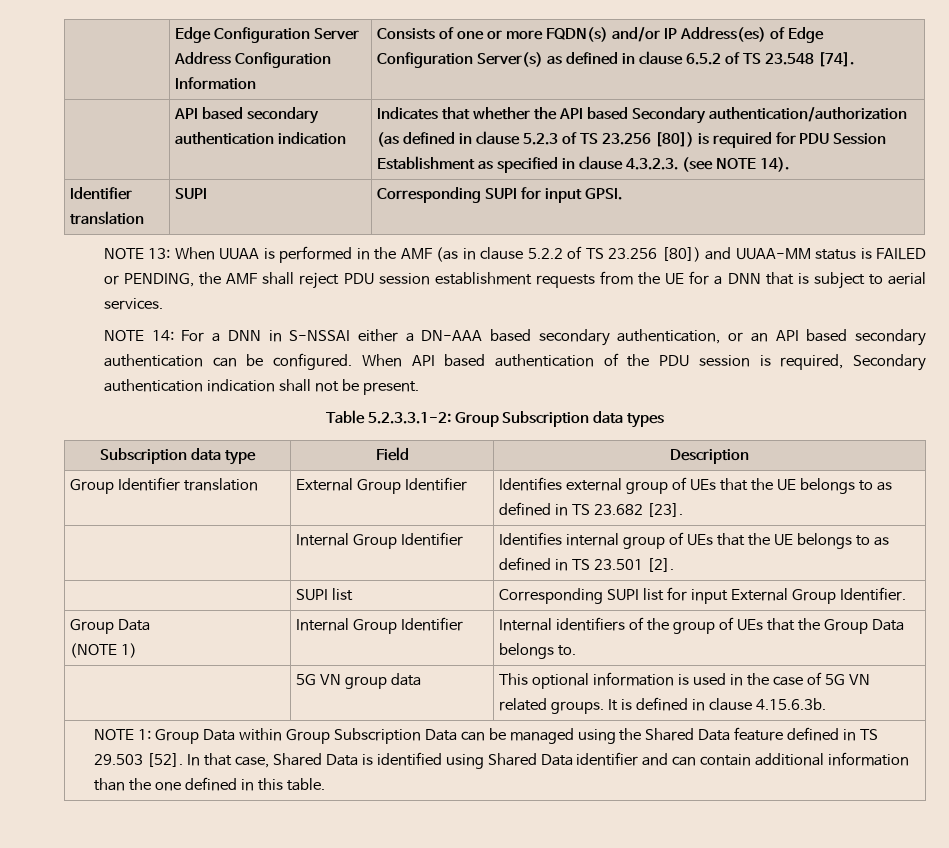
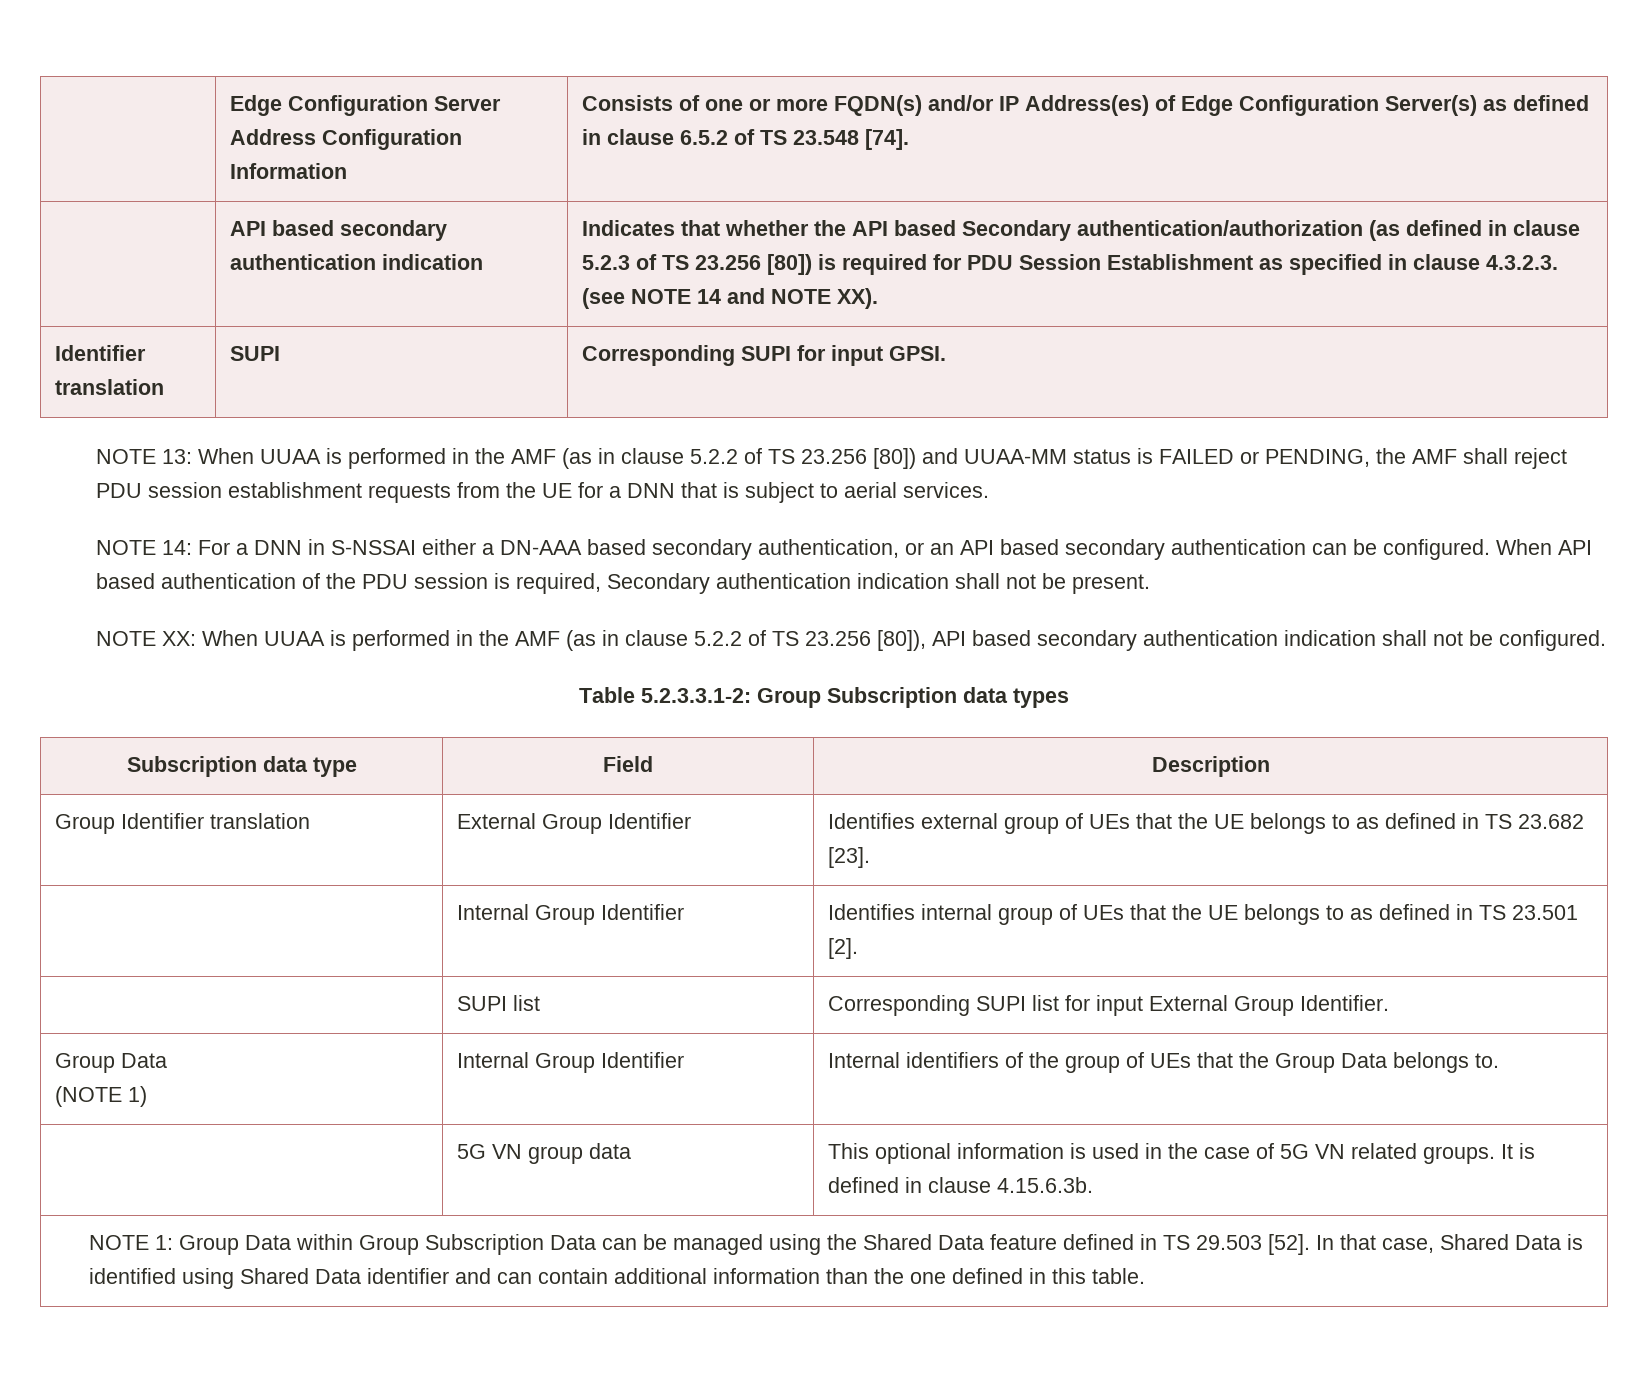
- | API based secondary authentication indication | Indicates that whether the API based Secondary authentication/authorization (as defined in clause 5.2.3 of TS 23.256 [80]) is required for PDU Session Establishment as specified in clause 4.3.2.3. (see NOTE 14).
+ | API based secondary authentication indication | Indicates that whether the API based Secondary authentication/authorization (as defined in clause 5.2.3 of TS 23.256 [80]) is required for PDU Session Establishment as specified in clause 4.3.2.3. (see NOTE 14 and NOTE XX).
+ NOTE XX: When UUAA is performed in the AMF (as in clause 5.2.2 of TS 23.256 [80]), API based secondary authentication indication shall not be configured.

